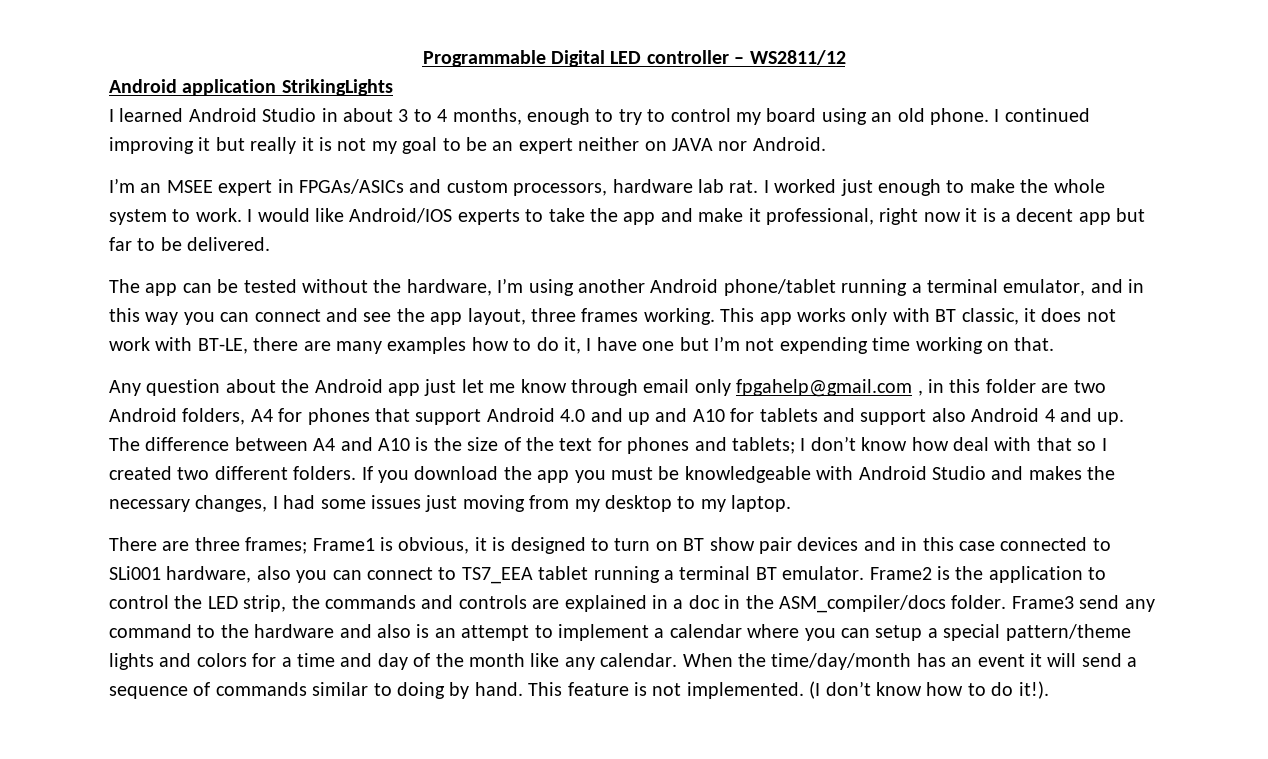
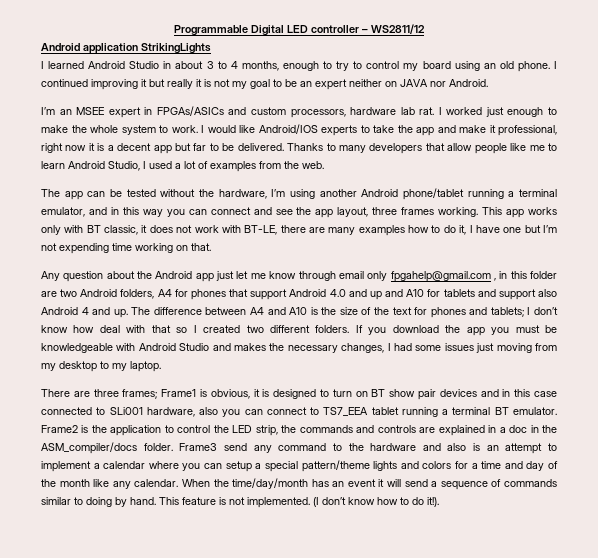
+ Thanks to many developers that allow people like me to learn Android Studio, I used a lot of examples from the web.

